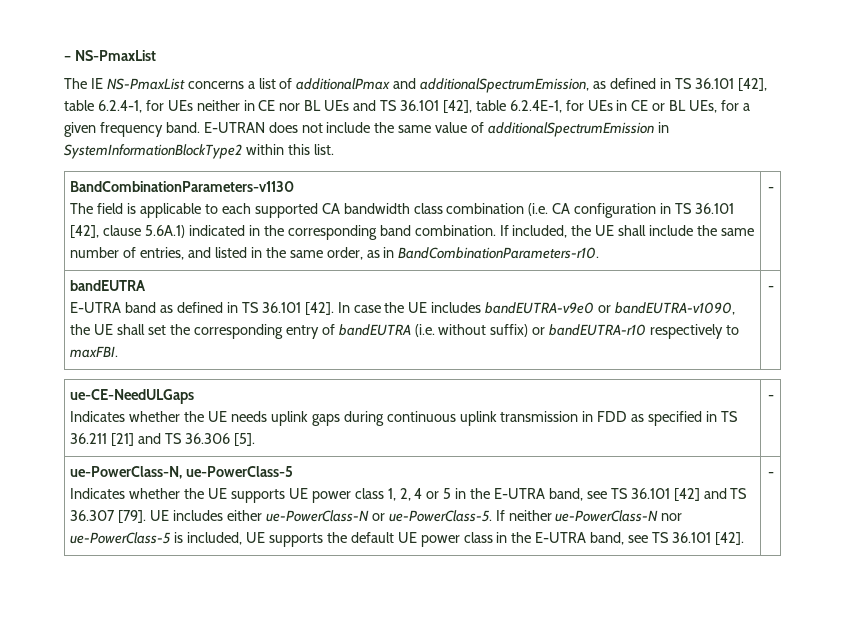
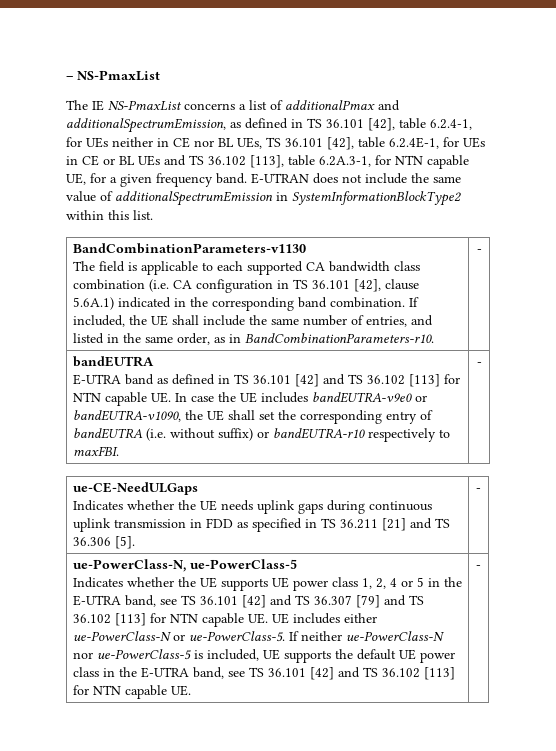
- The IE NS-PmaxList concerns a list of additionalPmax and additionalSpectrumEmission, as defined in TS 36.101 [42], table 6.2.4-1, for UEs neither in CE nor BL UEs and TS 36.101 [42], table 6.2.4E-1, for UEs in CE or BL UEs, for a given frequency band.
+ The IE NS-PmaxList concerns a list of additionalPmax and additionalSpectrumEmission, as defined in TS 36.101 [42], table 6.2.4-1, for UEs neither in CE nor BL UEs, TS 36.101 [42], table 6.2.4E-1, for UEs in CE or BL UEs and TS 36.102 [113], table 6.2A.3-1, for NTN capable UE, for a given frequency band.
- E-UTRA band as defined in TS 36.101 [42]. In case the UE includes bandEUTRA-v9e0 or bandEUTRA-v1090, the UE shall set the corresponding entry of bandEUTRA (i.e. without suffix) or bandEUTRA-r10 respectively to maxFBI.
+ E-UTRA band as defined in TS 36.101 [42] and TS 36.102 [113] for NTN capable UE. In case the UE includes bandEUTRA-v9e0 or bandEUTRA-v1090, the UE shall set the corresponding entry of bandEUTRA (i.e. without suffix) or bandEUTRA-r10 respectively to maxFBI.
- Indicates whether the UE supports UE power class 1, 2, 4 or 5 in the E-UTRA band, see TS 36.101 [42] and TS 36.307 [79]. UE includes either ue-PowerClass-N or ue-PowerClass-5.
+ Indicates whether the UE supports UE power class 1, 2, 4 or 5 in the E-UTRA band, see TS 36.101 [42] and TS 36.307 [79] and TS 36.102 [113] for NTN capable UE. UE includes either ue-PowerClass-N or ue-PowerClass-5.
- If neither ue-PowerClass-N nor ue-PowerClass-5 is included, UE supports the default UE power class in the E-UTRA band, see TS 36.101 [42].
+ If neither ue-PowerClass-N nor ue-PowerClass-5 is included, UE supports the default UE power class in the E-UTRA band, see TS 36.101 [42] and TS 36.102 [113] for NTN capable UE.

